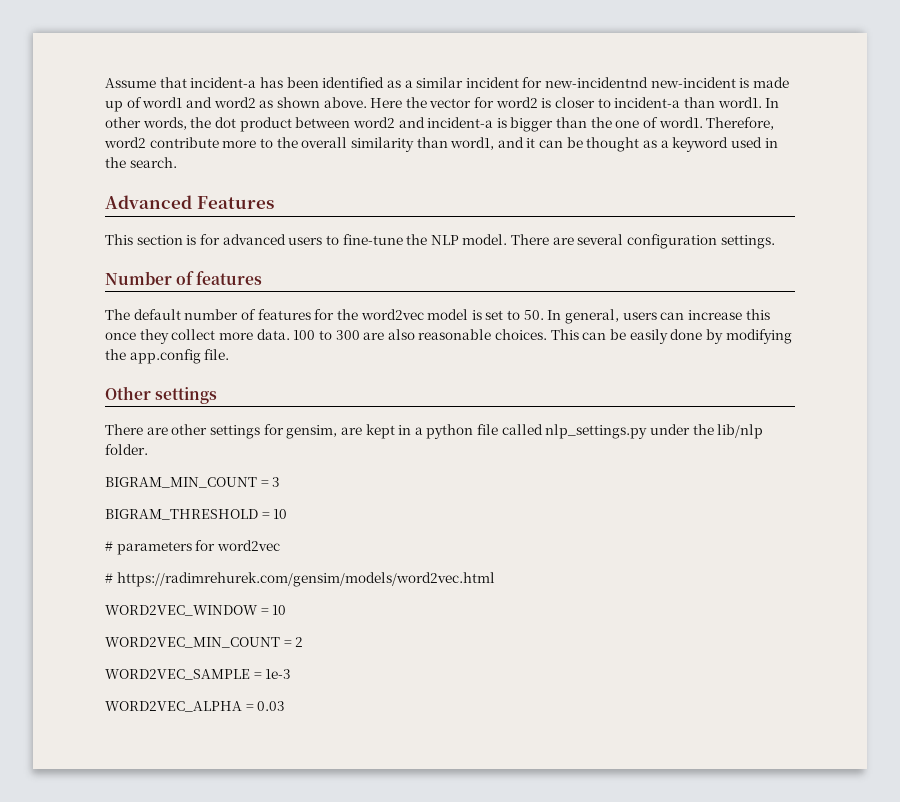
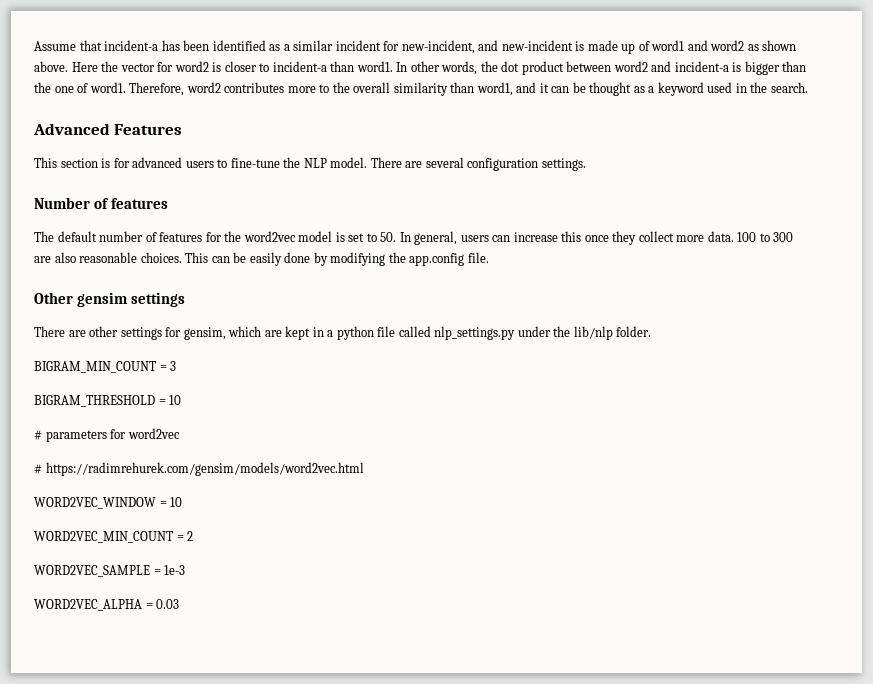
- Assume that incident-a has been identified as a similar incident for new-incidentnd new-incident is made up of word1 and word2 as shown above.
+ Assume that incident-a has been identified as a similar incident for new-incident, and new-incident is made up of word1 and word2 as shown above.
- Therefore, word2 contribute more to the overall similarity than word1, and it can be thought as a keyword used in the search.
+ Therefore, word2 contributes more to the overall similarity than word1, and it can be thought as a keyword used in the search.
- Other settings
+ Other gensim settings
- There are other settings for gensim, are kept in a python file called nlp_settings.py under the lib/nlp folder.
+ There are other settings for gensim, which are kept in a python file called nlp_settings.py under the lib/nlp folder.

